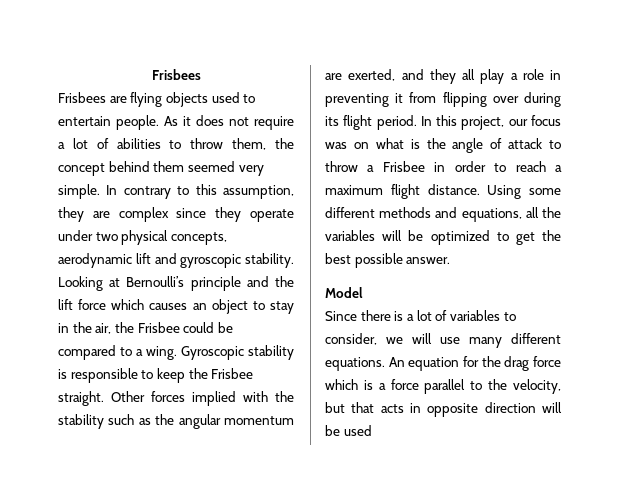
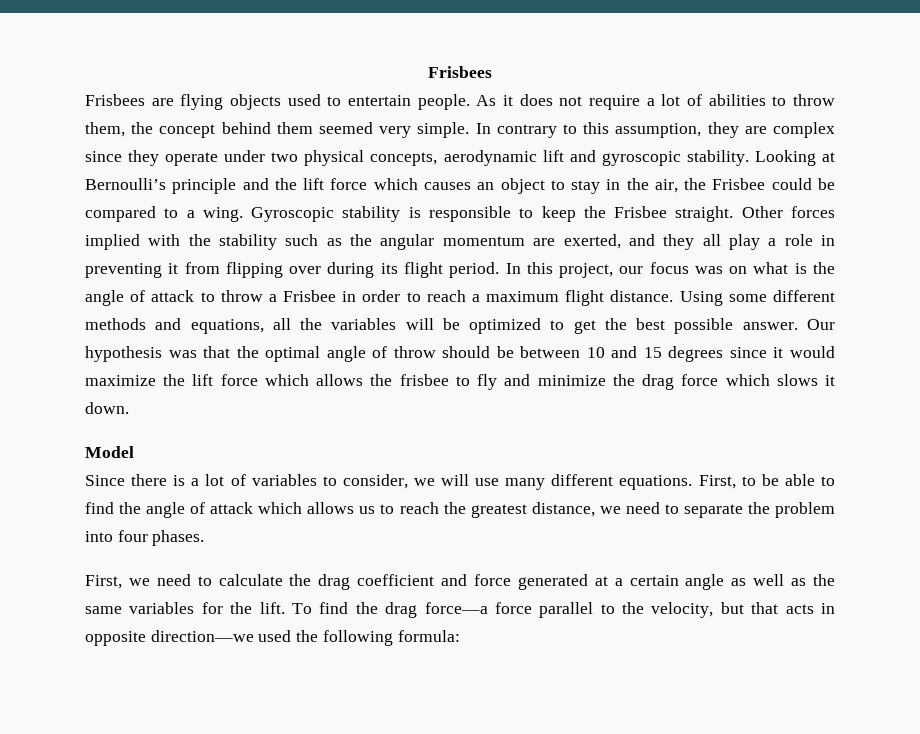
+ Our hypothesis was that the optimal angle of throw should be between 10 and 15 degrees since it would maximize the lift force which allows the frisbee to fly and minimize the drag force which slows it down.
- An equation for the drag force which is a force parallel to the velocity, but that acts in opposite direction will be used
+ First, to be able to find the angle of attack which allows us to reach the greatest distance, we need to separate the problem into four phases.
+ First, we need to calculate the drag coefficient and force generated at a certain angle as well as the same variables for the lift. To find the drag force—a force parallel to the velocity, but that acts in opposite direction—we used the following formula:

